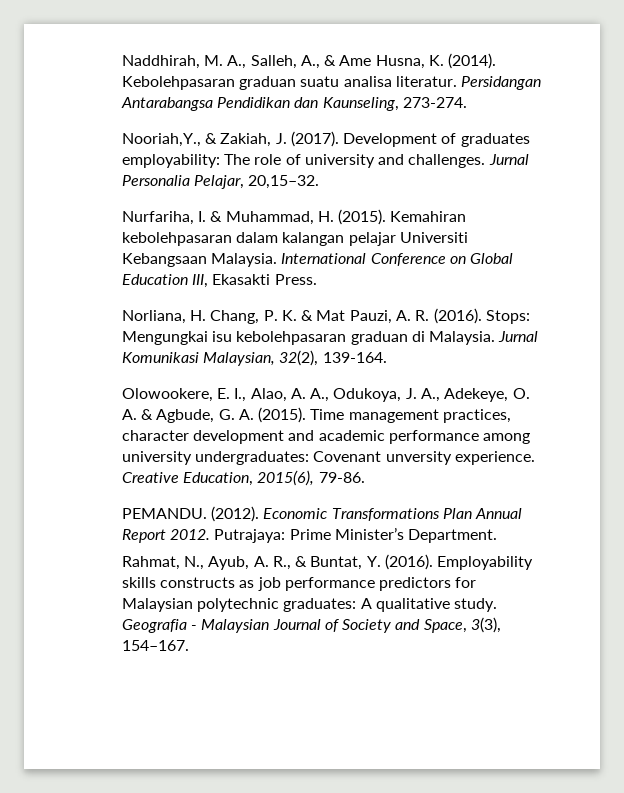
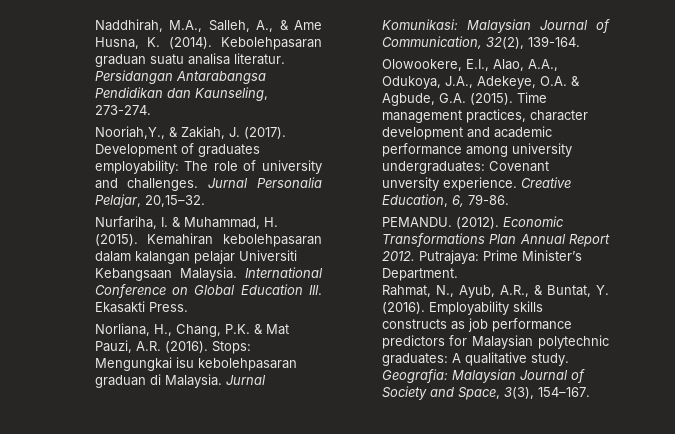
- Naddhirah, M. A., Salleh, A., & Ame Husna, K. (2014).
+ Naddhirah, M.A., Salleh, A., & Ame Husna, K. (2014).
- International Conference on Global Education III, Ekasakti Press.
+ International Conference on Global Education III. Ekasakti Press.
- Norliana, H. Chang, P. K. & Mat Pauzi, A. R. (2016).
+ Norliana, H., Chang, P.K. & Mat Pauzi, A.R. (2016).
- Jurnal Komunikasi Malaysian, 32(2), 139-164.
- Olowookere, E. I., Alao, A. A., Odukoya, J. A., Adekeye, O. A. & Agbude, G. A. (2015).
+ Jurnal Komunikasi: Malaysian Journal of Communication, 32(2), 139-164.
+ Olowookere, E.I., Alao, A.A., Odukoya, J.A., Adekeye, O.A. & Agbude, G.A. (2015).
- Creative Education, 2015(6), 79-86.
+ Creative Education, 6, 79-86.
- Rahmat, N., Ayub, A. R., & Buntat, Y. (2016).
+ Rahmat, N., Ayub, A.R., & Buntat, Y. (2016).
- Geografia - Malaysian Journal of Society and Space, 3(3), 154–167.
+ Geografia: Malaysian Journal of Society and Space, 3(3), 154–167.

